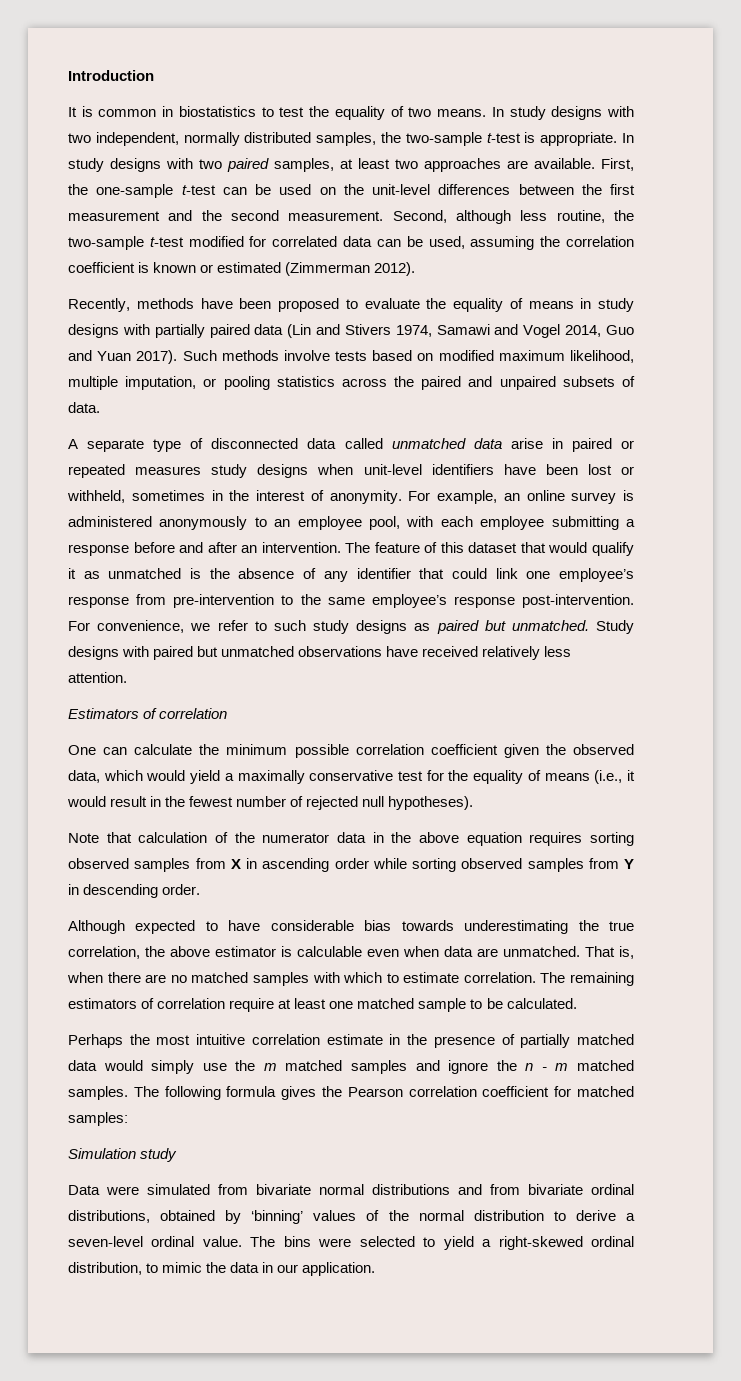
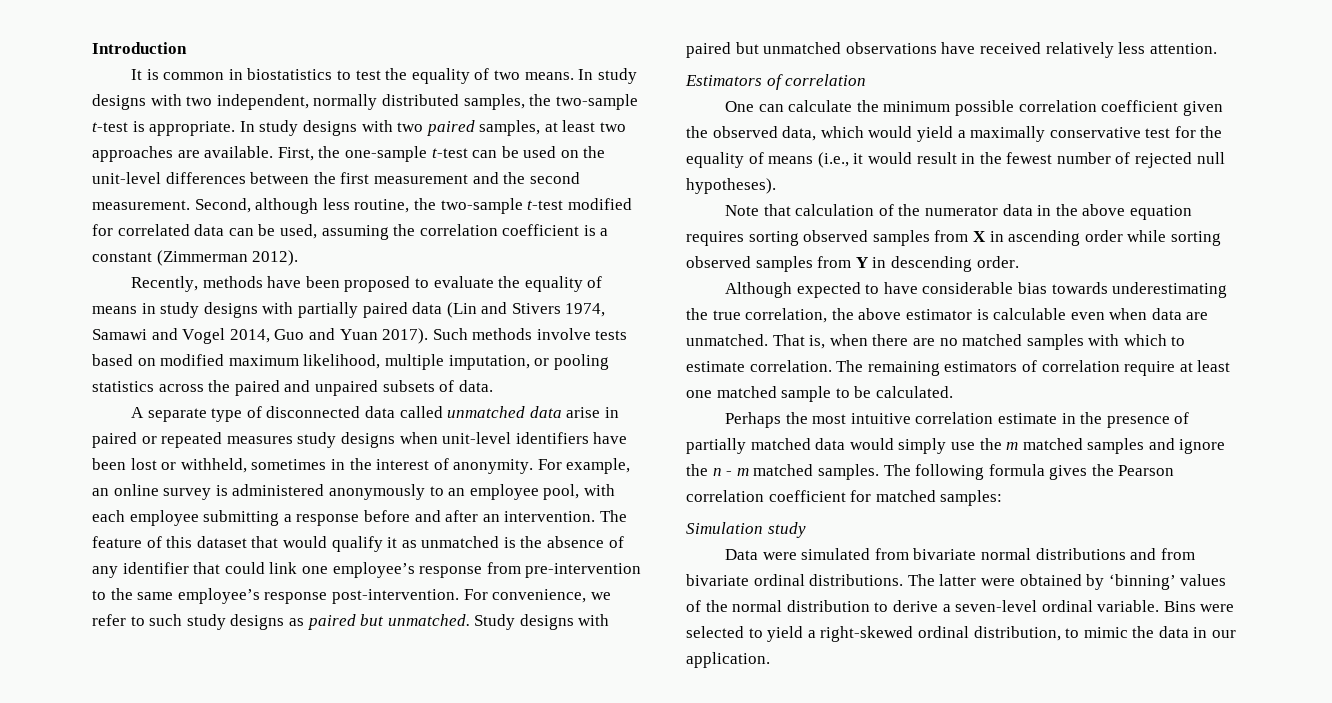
- Second, although less routine, the two-sample t-test modified for correlated data can be used, assuming the correlation coefficient is known or estimated (Zimmerman 2012).
+ Second, although less routine, the two-sample t-test modified for correlated data can be used, assuming the correlation coefficient is a constant (Zimmerman 2012).
- Data were simulated from bivariate normal distributions and from bivariate ordinal distributions, obtained by ‘binning’ values of the normal distribution to derive a seven-level ordinal value. The bins were selected to yield a right-skewed ordinal distribution, to mimic the data in our application.
+ Data were simulated from bivariate normal distributions and from bivariate ordinal distributions. The latter were obtained by ‘binning’ values of the normal distribution to derive a seven-level ordinal variable. Bins were selected to yield a right-skewed ordinal distribution, to mimic the data in our application.

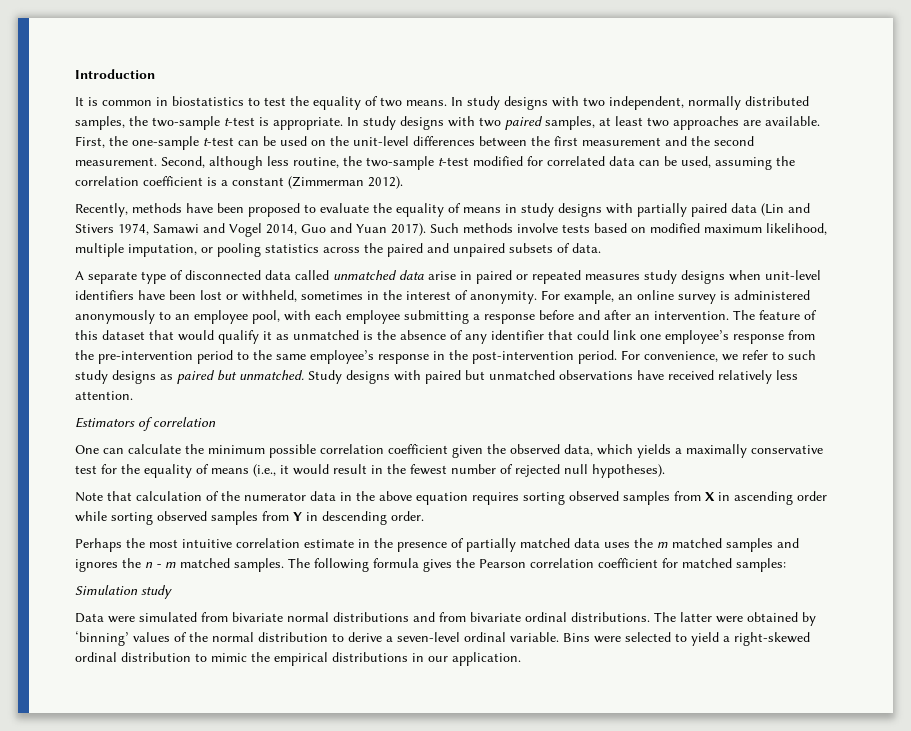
- The feature of this dataset that would qualify it as unmatched is the absence of any identifier that could link one employee’s response from pre-intervention to the same employee’s response post-intervention.
+ The feature of this dataset that would qualify it as unmatched is the absence of any identifier that could link one employee’s response from the pre-intervention period to the same employee’s response in the post-intervention period.
- One can calculate the minimum possible correlation coefficient given the observed data, which would yield a maximally conservative test for the equality of means (i.e., it would result in the fewest number of rejected null hypotheses).
+ One can calculate the minimum possible correlation coefficient given the observed data, which yields a maximally conservative test for the equality of means (i.e., it would result in the fewest number of rejected null hypotheses).
- Although expected to have considerable bias towards underestimating the true correlation, the above estimator is calculable even when data are unmatched. That is, when there are no matched samples with which to estimate correlation. The remaining estimators of correlation require at least one matched sample to be calculated.
- Perhaps the most intuitive correlation estimate in the presence of partially matched data would simply use the m matched samples and ignore the n - m matched samples.
+ Perhaps the most intuitive correlation estimate in the presence of partially matched data uses the m matched samples and ignores the n - m matched samples.
- Bins were selected to yield a right-skewed ordinal distribution, to mimic the data in our application.
+ Bins were selected to yield a right-skewed ordinal distribution to mimic the empirical distributions in our application.

